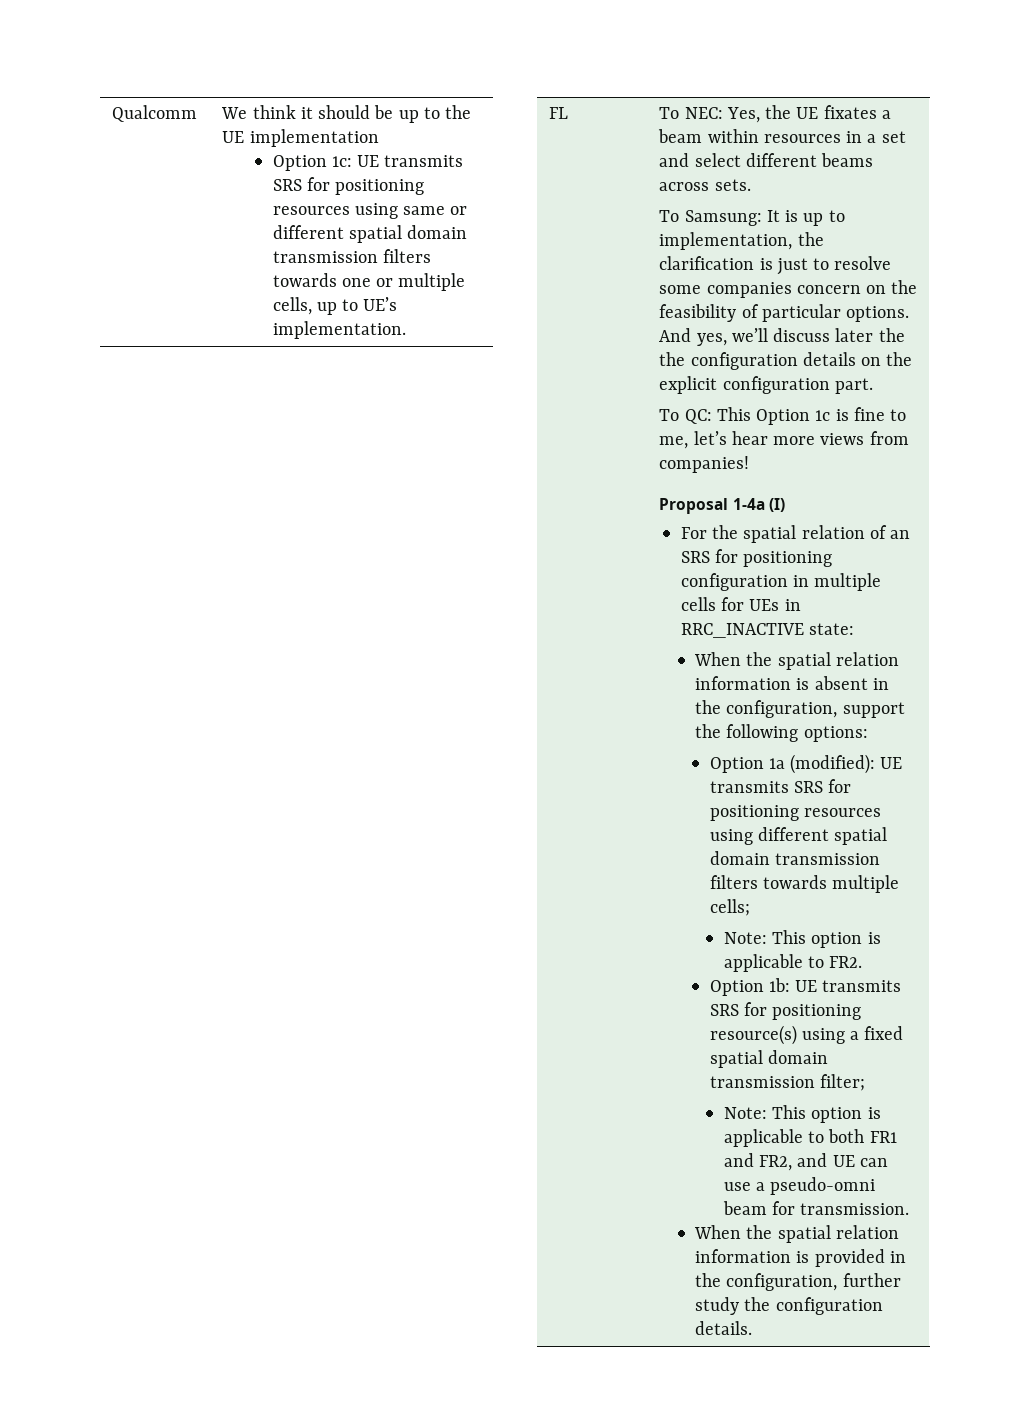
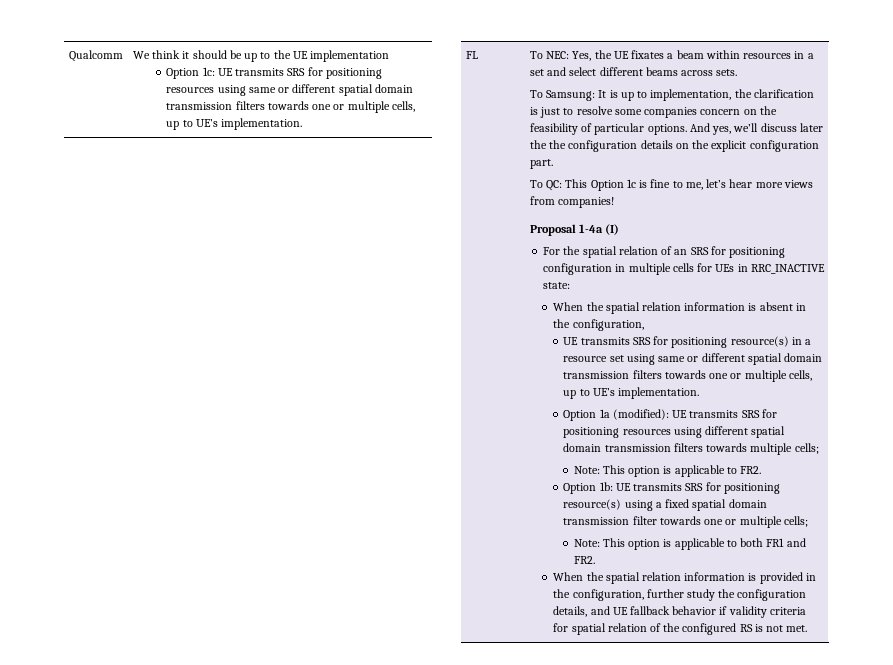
- When the spatial relation information is absent in the configuration, support the following options:
+ When the spatial relation information is absent in the configuration,
+ UE transmits SRS for positioning resource(s) in a resource set using same or different spatial domain transmission filters towards one or multiple cells, up to UE’s implementation.
- Option 1b: UE transmits SRS for positioning resource(s) using a fixed spatial domain transmission filter;
+ Option 1b: UE transmits SRS for positioning resource(s) using a fixed spatial domain transmission filter towards one or multiple cells;
- Note: This option is applicable to both FR1 and FR2, and UE can use a pseudo-omni beam for transmission.
+ Note: This option is applicable to both FR1 and FR2.
- When the spatial relation information is provided in the configuration, further study the configuration details.
+ When the spatial relation information is provided in the configuration, further study the configuration details, and UE fallback behavior if validity criteria for spatial relation of the configured RS is not met.

